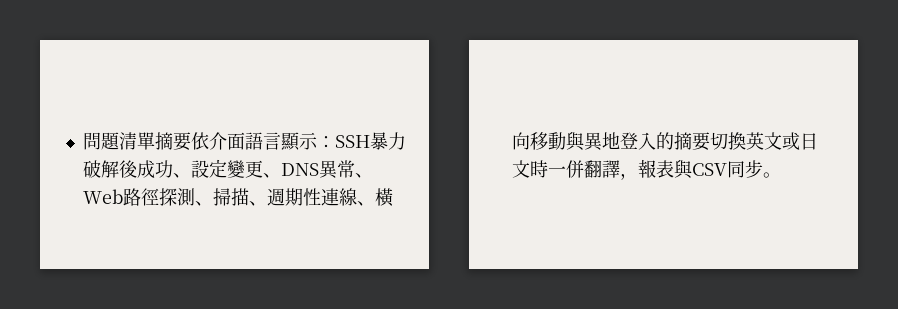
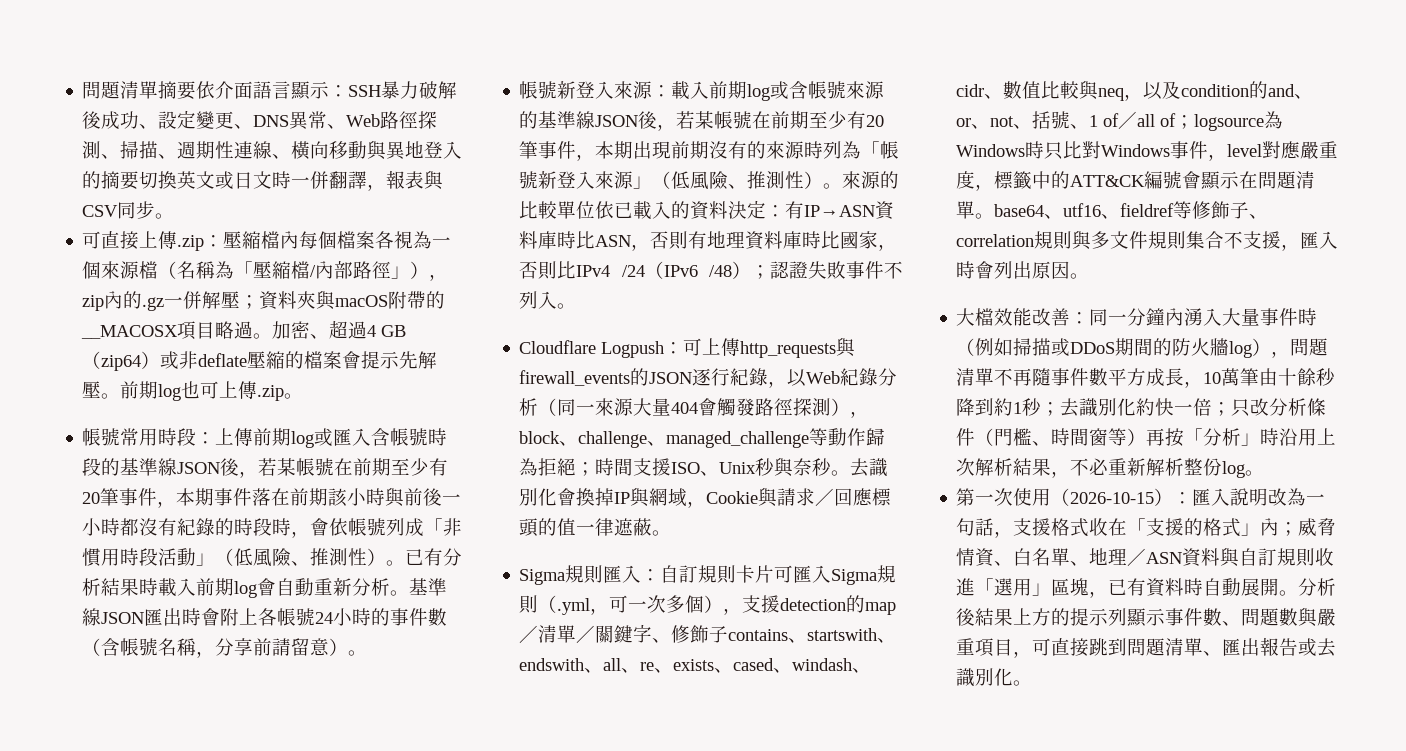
+ 可直接上傳.zip：壓縮檔內每個檔案各視為一個來源檔（名稱為「壓縮檔/內部路徑」），zip內的.gz一併解壓；資料夾與macOS附帶的__MACOSX項目略過。加密、超過4 GB（zip64）或非deflate壓縮的檔案會提示先解壓。前期log也可上傳.zip。
+ 帳號常用時段：上傳前期log或匯入含帳號時段的基準線JSON後，若某帳號在前期至少有20筆事件，本期事件落在前期該小時與前後一小時都沒有紀錄的時段時，會依帳號列成「非慣用時段活動」（低風險、推測性）。已有分析結果時載入前期log會自動重新分析。基準線JSON匯出時會附上各帳號24小時的事件數（含帳號名稱，分享前請留意）。
+ 帳號新登入來源：載入前期log或含帳號來源的基準線JSON後，若某帳號在前期至少有20筆事件，本期出現前期沒有的來源時列為「帳號新登入來源」（低風險、推測性）。來源的比較單位依已載入的資料決定：有IP→ASN資料庫時比ASN，否則有地理資料庫時比國家，否則比IPv4 /24（IPv6 /48）；認證失敗事件不列入。
+ Cloudflare Logpush：可上傳http_requests與firewall_events的JSON逐行紀錄，以Web紀錄分析（同一來源大量404會觸發路徑探測），block、challenge、managed_challenge等動作歸為拒絕；時間支援ISO、Unix秒與奈秒。去識別化會換掉IP與網域，Cookie與請求／回應標頭的值一律遮蔽。
+ Sigma規則匯入：自訂規則卡片可匯入Sigma規則（.yml，可一次多個），支援detection的map／清單／關鍵字、修飾子contains、startswith、endswith、all、re、exists、cased、windash、cidr、數值比較與neq，以及condition的and、or、not、括號、1 of／all of；logsource為Windows時只比對Windows事件，level對應嚴重度，標籤中的ATT&CK編號會顯示在問題清單。base64、utf16、fieldref等修飾子、correlation規則與多文件規則集合不支援，匯入時會列出原因。
+ 大檔效能改善：同一分鐘內湧入大量事件時（例如掃描或DDoS期間的防火牆log），問題清單不再隨事件數平方成長，10萬筆由十餘秒降到約1秒；去識別化約快一倍；只改分析條件（門檻、時間窗等）再按「分析」時沿用上次解析結果，不必重新解析整份log。
+ 第一次使用（2026-10-15）：匯入說明改為一句話，支援格式收在「支援的格式」內；威脅情資、白名單、地理／ASN資料與自訂規則收進「選用」區塊，已有資料時自動展開。分析後結果上方的提示列顯示事件數、問題數與嚴重項目，可直接跳到問題清單、匯出報告或去識別化。

